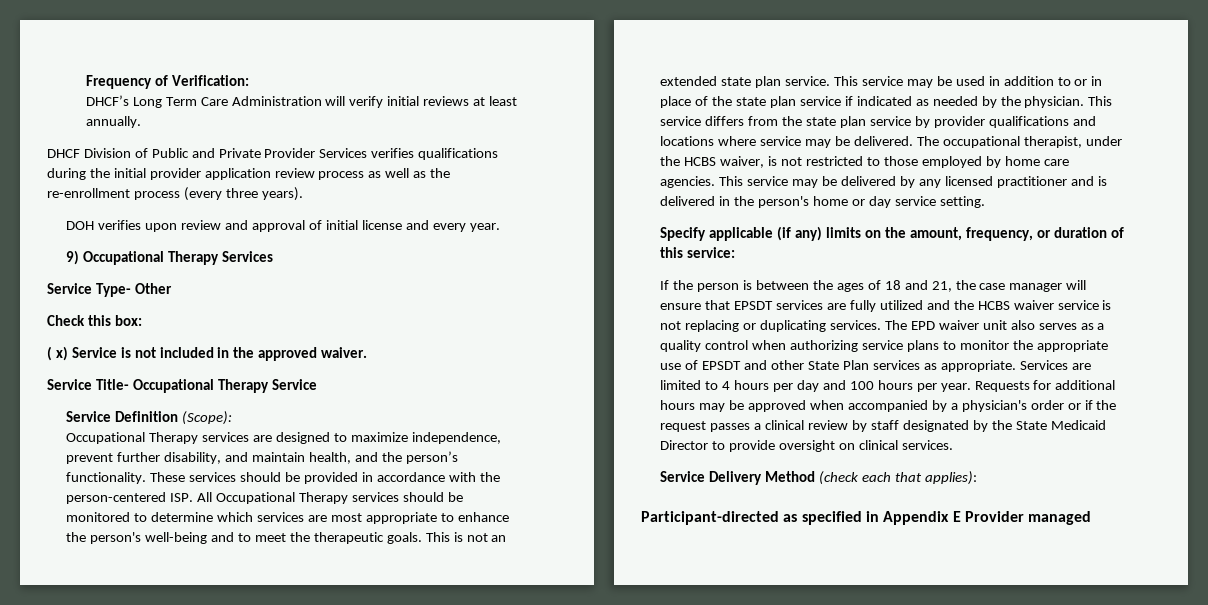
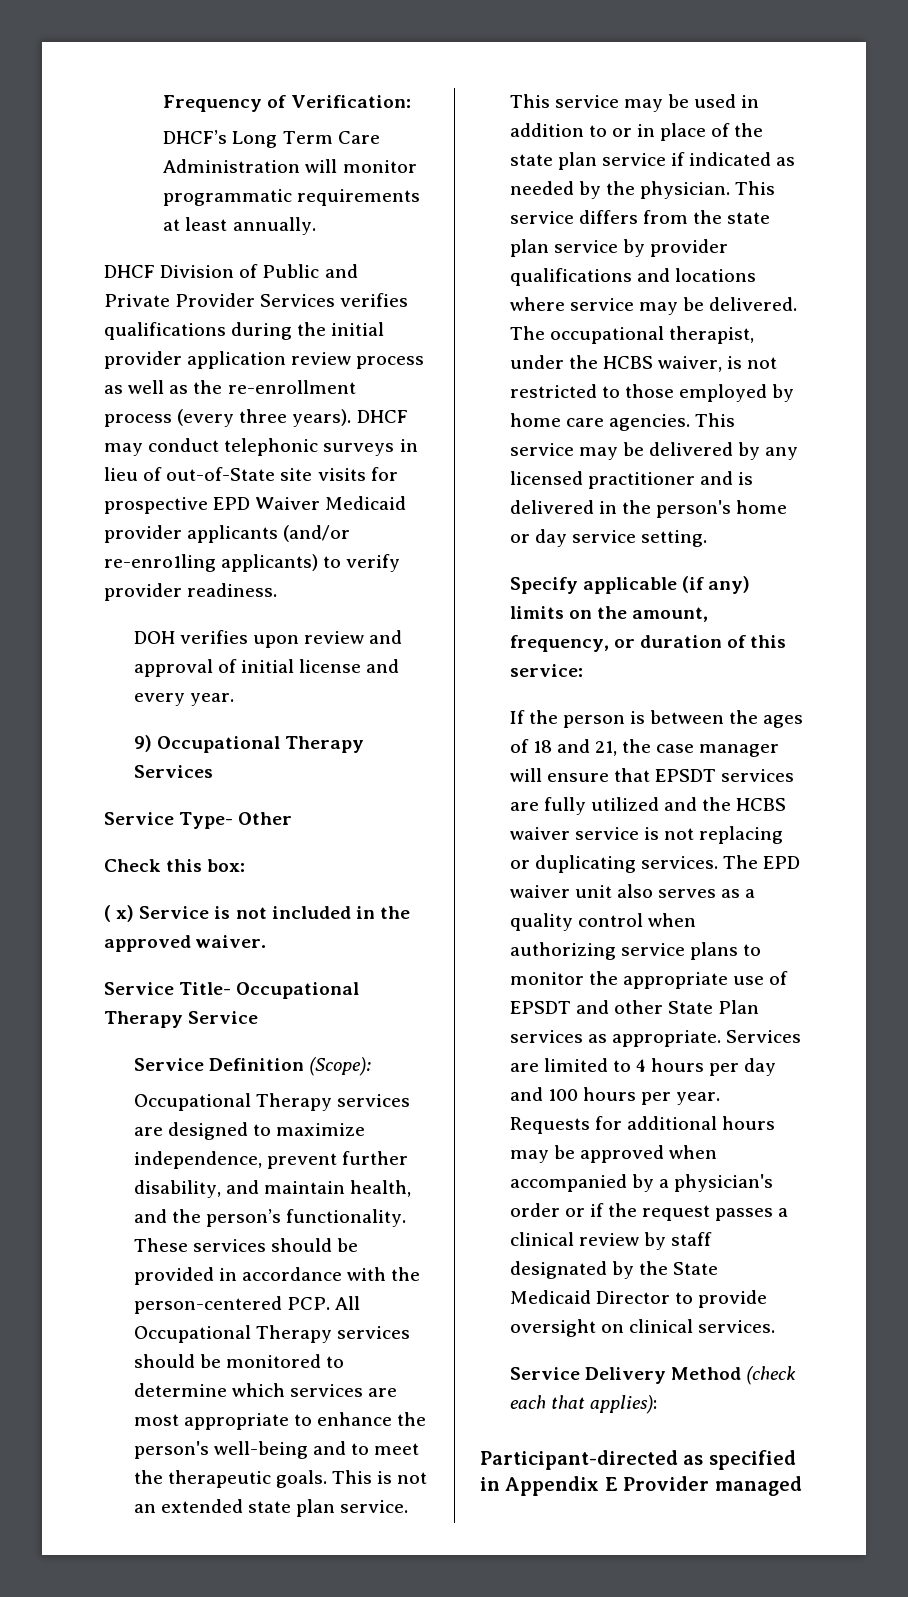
- DHCF’s Long Term Care Administration will verify initial reviews at least annually.
+ DHCF’s Long Term Care Administration will monitor programmatic requirements at least annually.
+ DHCF may conduct telephonic surveys in lieu of out-of-State site visits for prospective EPD Waiver Medicaid provider applicants (and/or re-enro1ling applicants) to verify provider readiness.
- These services should be provided in accordance with the person-centered ISP. All Occupational Therapy services should be monitored to determine which services are most appropriate to enhance the person's well-being and to meet the therapeutic goals.
+ These services should be provided in accordance with the person-centered PCP. All Occupational Therapy services should be monitored to determine which services are most appropriate to enhance the person's well-being and to meet the therapeutic goals.

